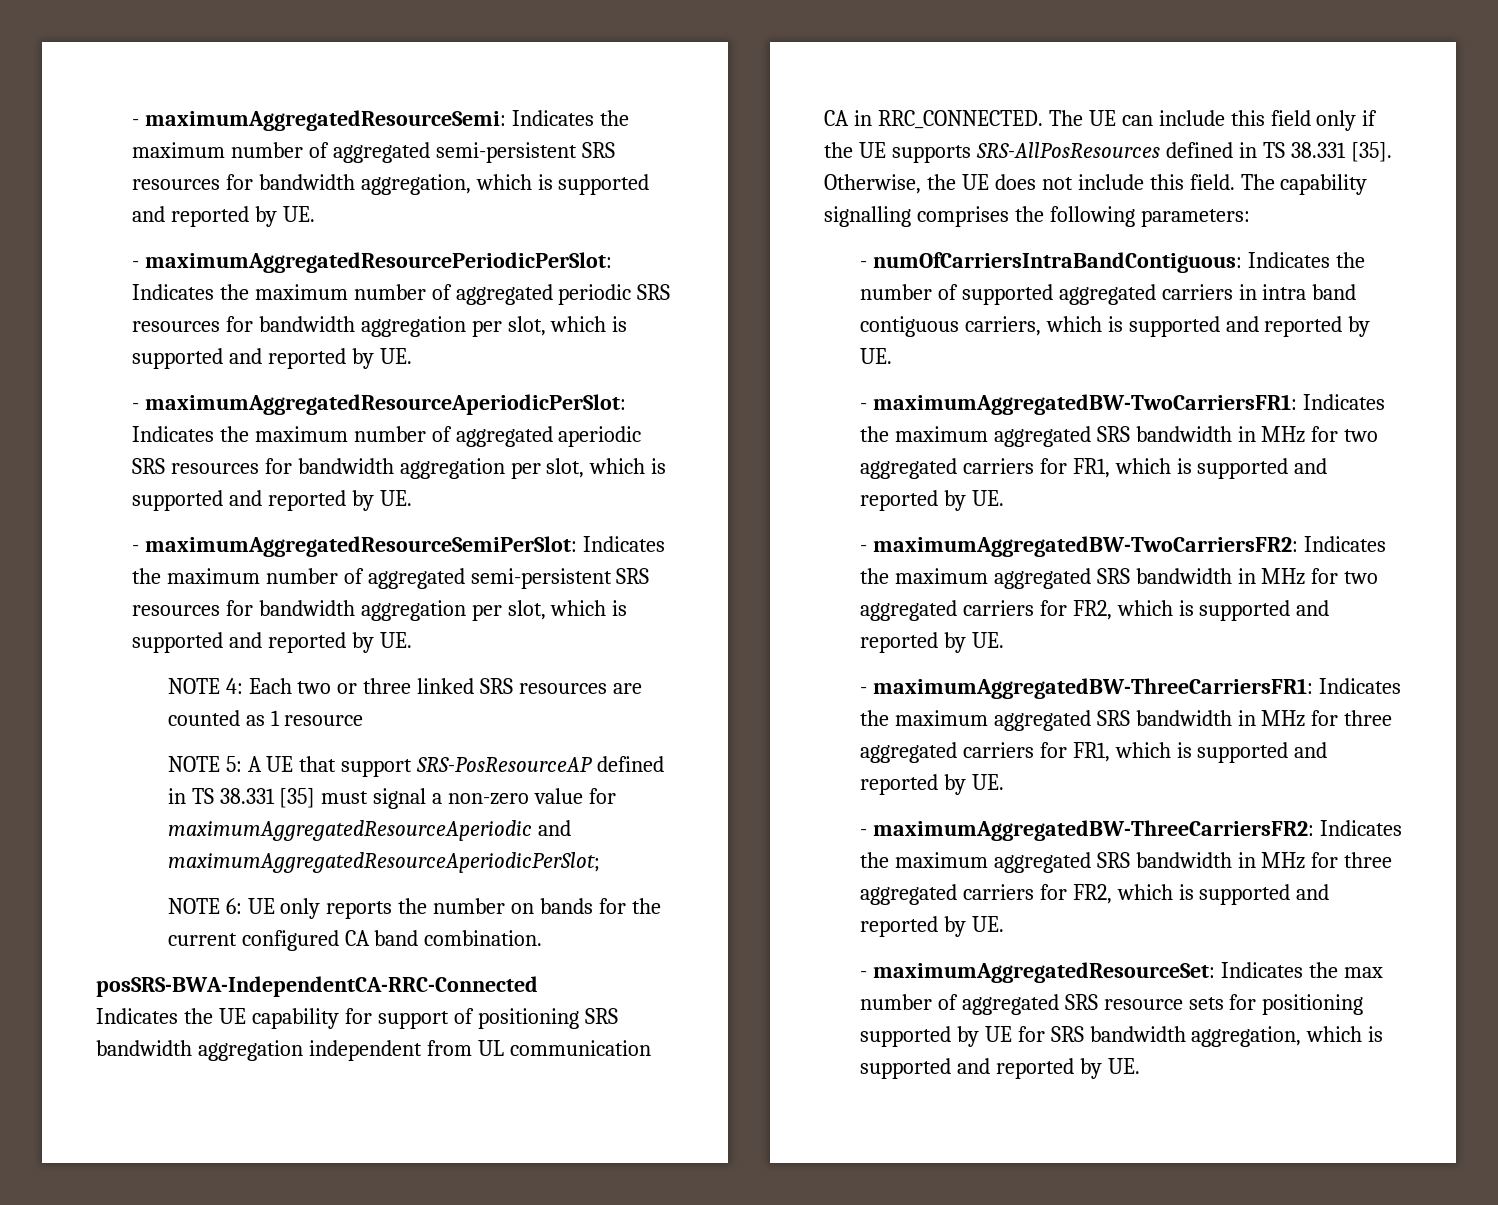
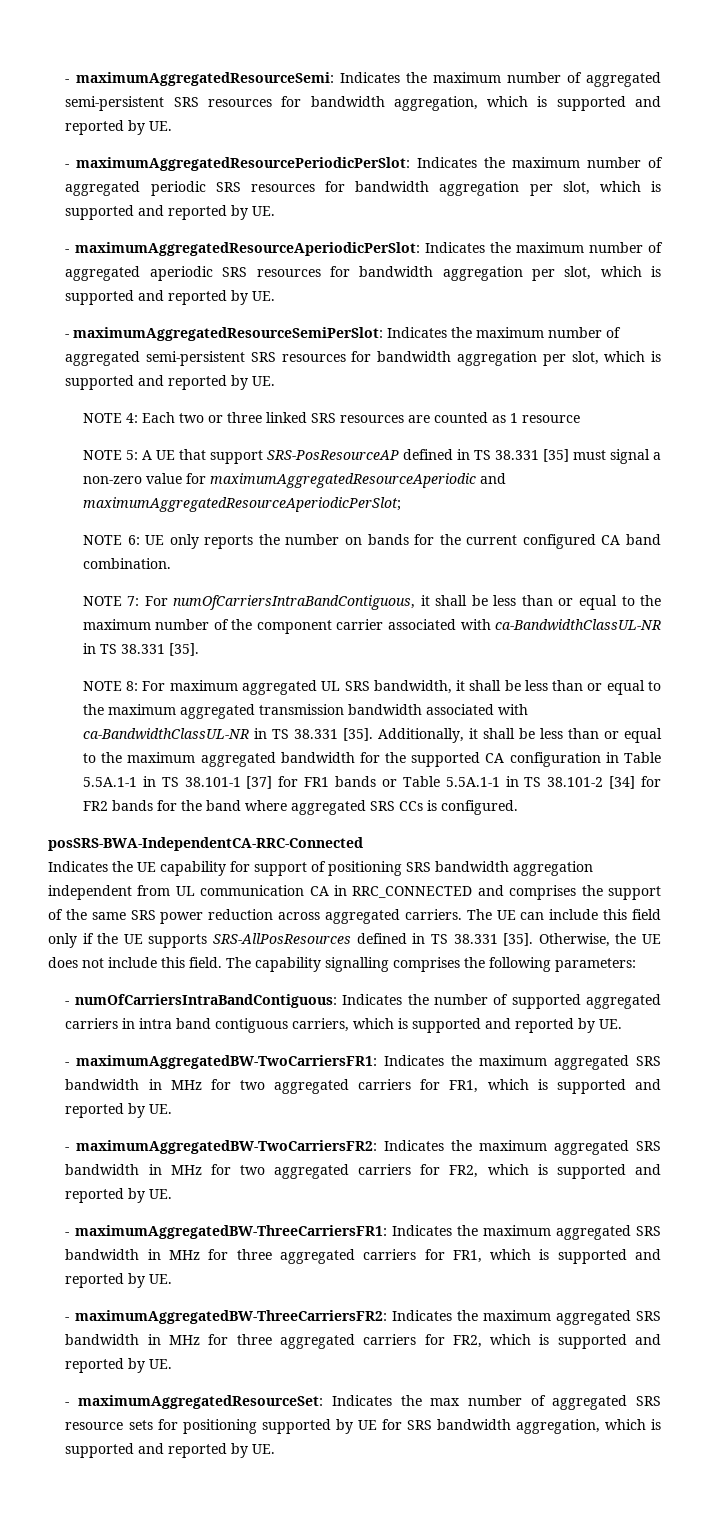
+ NOTE 7: For numOfCarriersIntraBandContiguous, it shall be less than or equal to the maximum number of the component carrier associated with ca-BandwidthClassUL-NR in TS 38.331 [35].
+ NOTE 8: For maximum aggregated UL SRS bandwidth, it shall be less than or equal to the maximum aggregated transmission bandwidth associated with ca-BandwidthClassUL-NR in TS 38.331 [35]. Additionally, it shall be less than or equal to the maximum aggregated bandwidth for the supported CA configuration in Table 5.5A.1-1 in TS 38.101-1 [37] for FR1 bands or Table 5.5A.1-1 in TS 38.101-2 [34] for FR2 bands for the band where aggregated SRS CCs is configured.
- Indicates the UE capability for support of positioning SRS bandwidth aggregation independent from UL communication CA in RRC_CONNECTED.
+ Indicates the UE capability for support of positioning SRS bandwidth aggregation independent from UL communication CA in RRC_CONNECTED and comprises the support of the same SRS power reduction across aggregated carriers.

